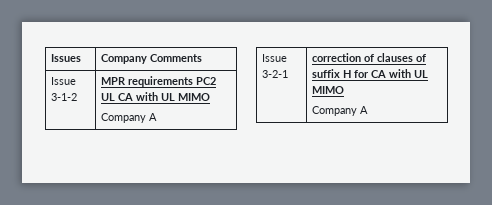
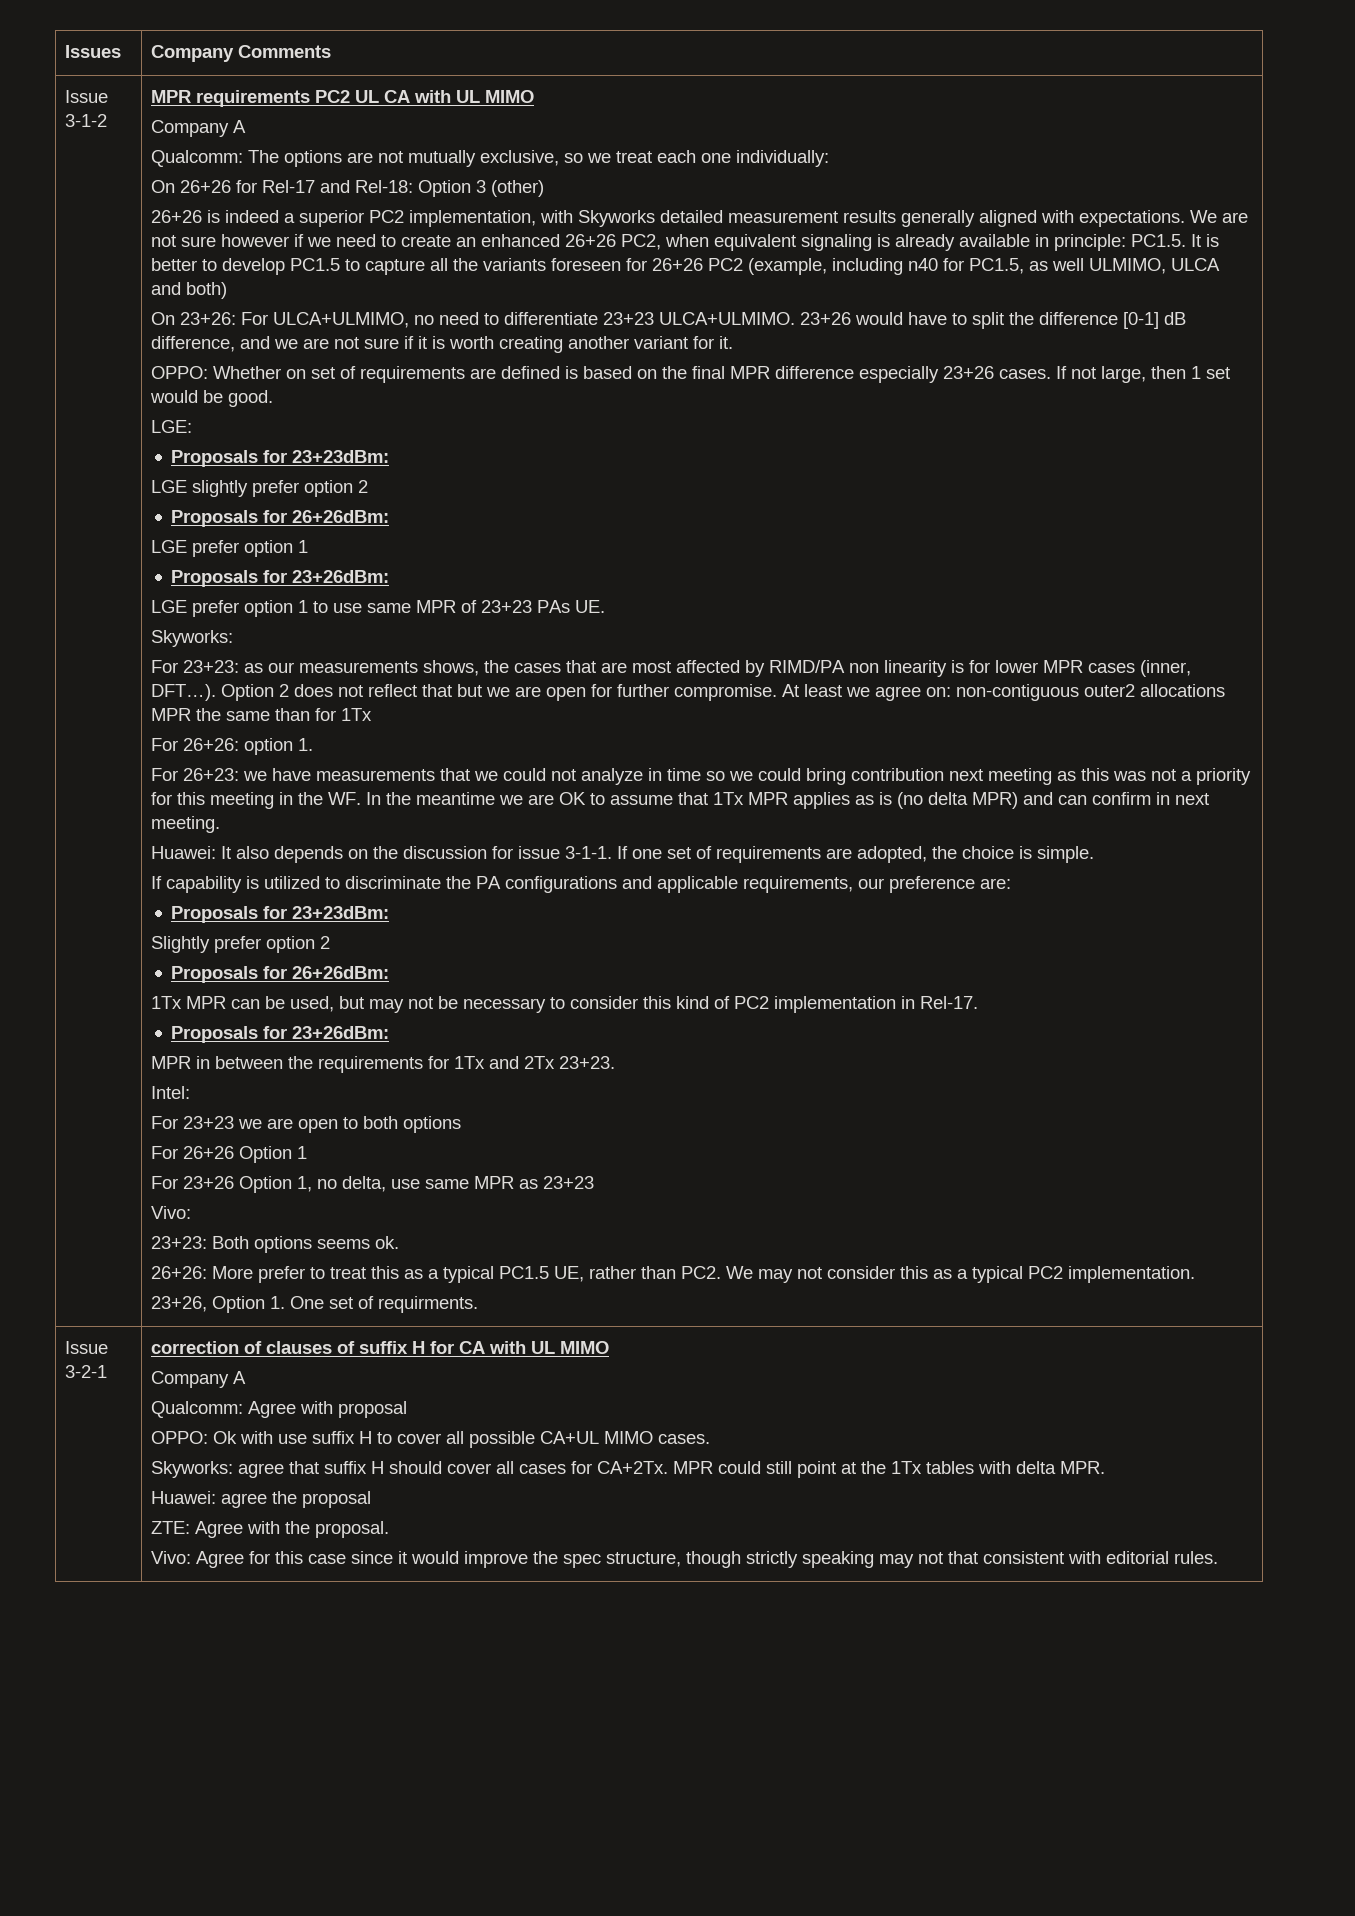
+ Qualcomm: The options are not mutually exclusive, so we treat each one individually:
+ On 26+26 for Rel-17 and Rel-18: Option 3 (other)
+ 26+26 is indeed a superior PC2 implementation, with Skyworks detailed measurement results generally aligned with expectations. We are not sure however if we need to create an enhanced 26+26 PC2, when equivalent signaling is already available in principle: PC1.5. It is better to develop PC1.5 to capture all the variants foreseen for 26+26 PC2 (example, including n40 for PC1.5, as well ULMIMO, ULCA and both)
+ On 23+26: For ULCA+ULMIMO, no need to differentiate 23+23 ULCA+ULMIMO. 23+26 would have to split the difference [0-1] dB difference, and we are not sure if it is worth creating another variant for it.
+ OPPO: Whether on set of requirements are defined is based on the final MPR difference especially 23+26 cases. If not large, then 1 set would be good.
+ LGE:
+ Proposals for 23+23dBm:
+ LGE slightly prefer option 2
+ Proposals for 26+26dBm:
+ LGE prefer option 1
+ Proposals for 23+26dBm:
+ LGE prefer option 1 to use same MPR of 23+23 PAs UE.
+ Skyworks:
+ For 23+23: as our measurements shows, the cases that are most affected by RIMD/PA non linearity is for lower MPR cases (inner, DFT…). Option 2 does not reflect that but we are open for further compromise. At least we agree on: non-contiguous outer2 allocations MPR the same than for 1Tx
+ For 26+26: option 1.
+ For 26+23: we have measurements that we could not analyze in time so we could bring contribution next meeting as this was not a priority for this meeting in the WF. In the meantime we are OK to assume that 1Tx MPR applies as is (no delta MPR) and can confirm in next meeting.
+ Huawei: It also depends on the discussion for issue 3-1-1. If one set of requirements are adopted, the choice is simple.
+ If capability is utilized to discriminate the PA configurations and applicable requirements, our preference are:
+ Proposals for 23+23dBm:
+ Slightly prefer option 2
+ Proposals for 26+26dBm:
+ 1Tx MPR can be used, but may not be necessary to consider this kind of PC2 implementation in Rel-17.
+ Proposals for 23+26dBm:
+ MPR in between the requirements for 1Tx and 2Tx 23+23.
+ Intel:
+ For 23+23 we are open to both options
+ For 26+26 Option 1
+ For 23+26 Option 1, no delta, use same MPR as 23+23
+ Vivo:
+ 23+23: Both options seems ok.
+ 26+26: More prefer to treat this as a typical PC1.5 UE, rather than PC2. We may not consider this as a typical PC2 implementation.
+ 23+26, Option 1. One set of requirments.
+ Qualcomm: Agree with proposal
+ OPPO: Ok with use suffix H to cover all possible CA+UL MIMO cases.
+ Skyworks: agree that suffix H should cover all cases for CA+2Tx. MPR could still point at the 1Tx tables with delta MPR.
+ Huawei: agree the proposal
+ ZTE: Agree with the proposal.
+ Vivo: Agree for this case since it would improve the spec structure, though strictly speaking may not that consistent with editorial rules.

